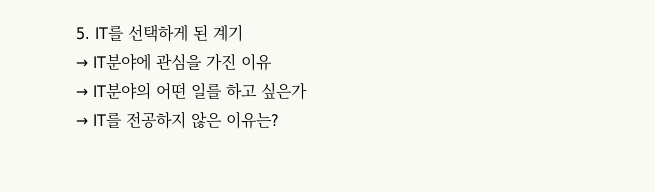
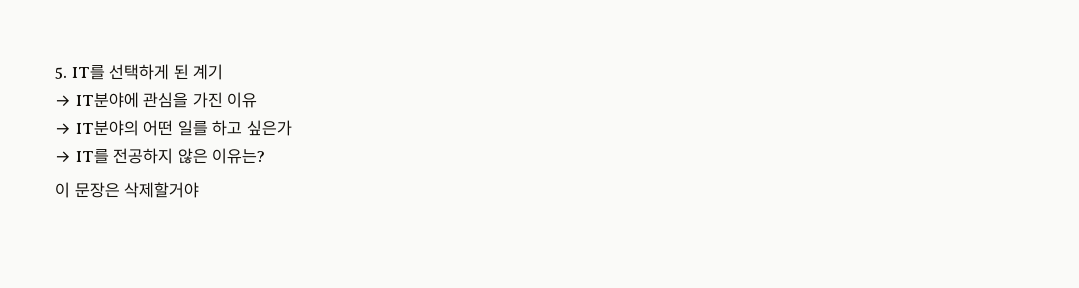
+ 이 문장은 삭제할거야

